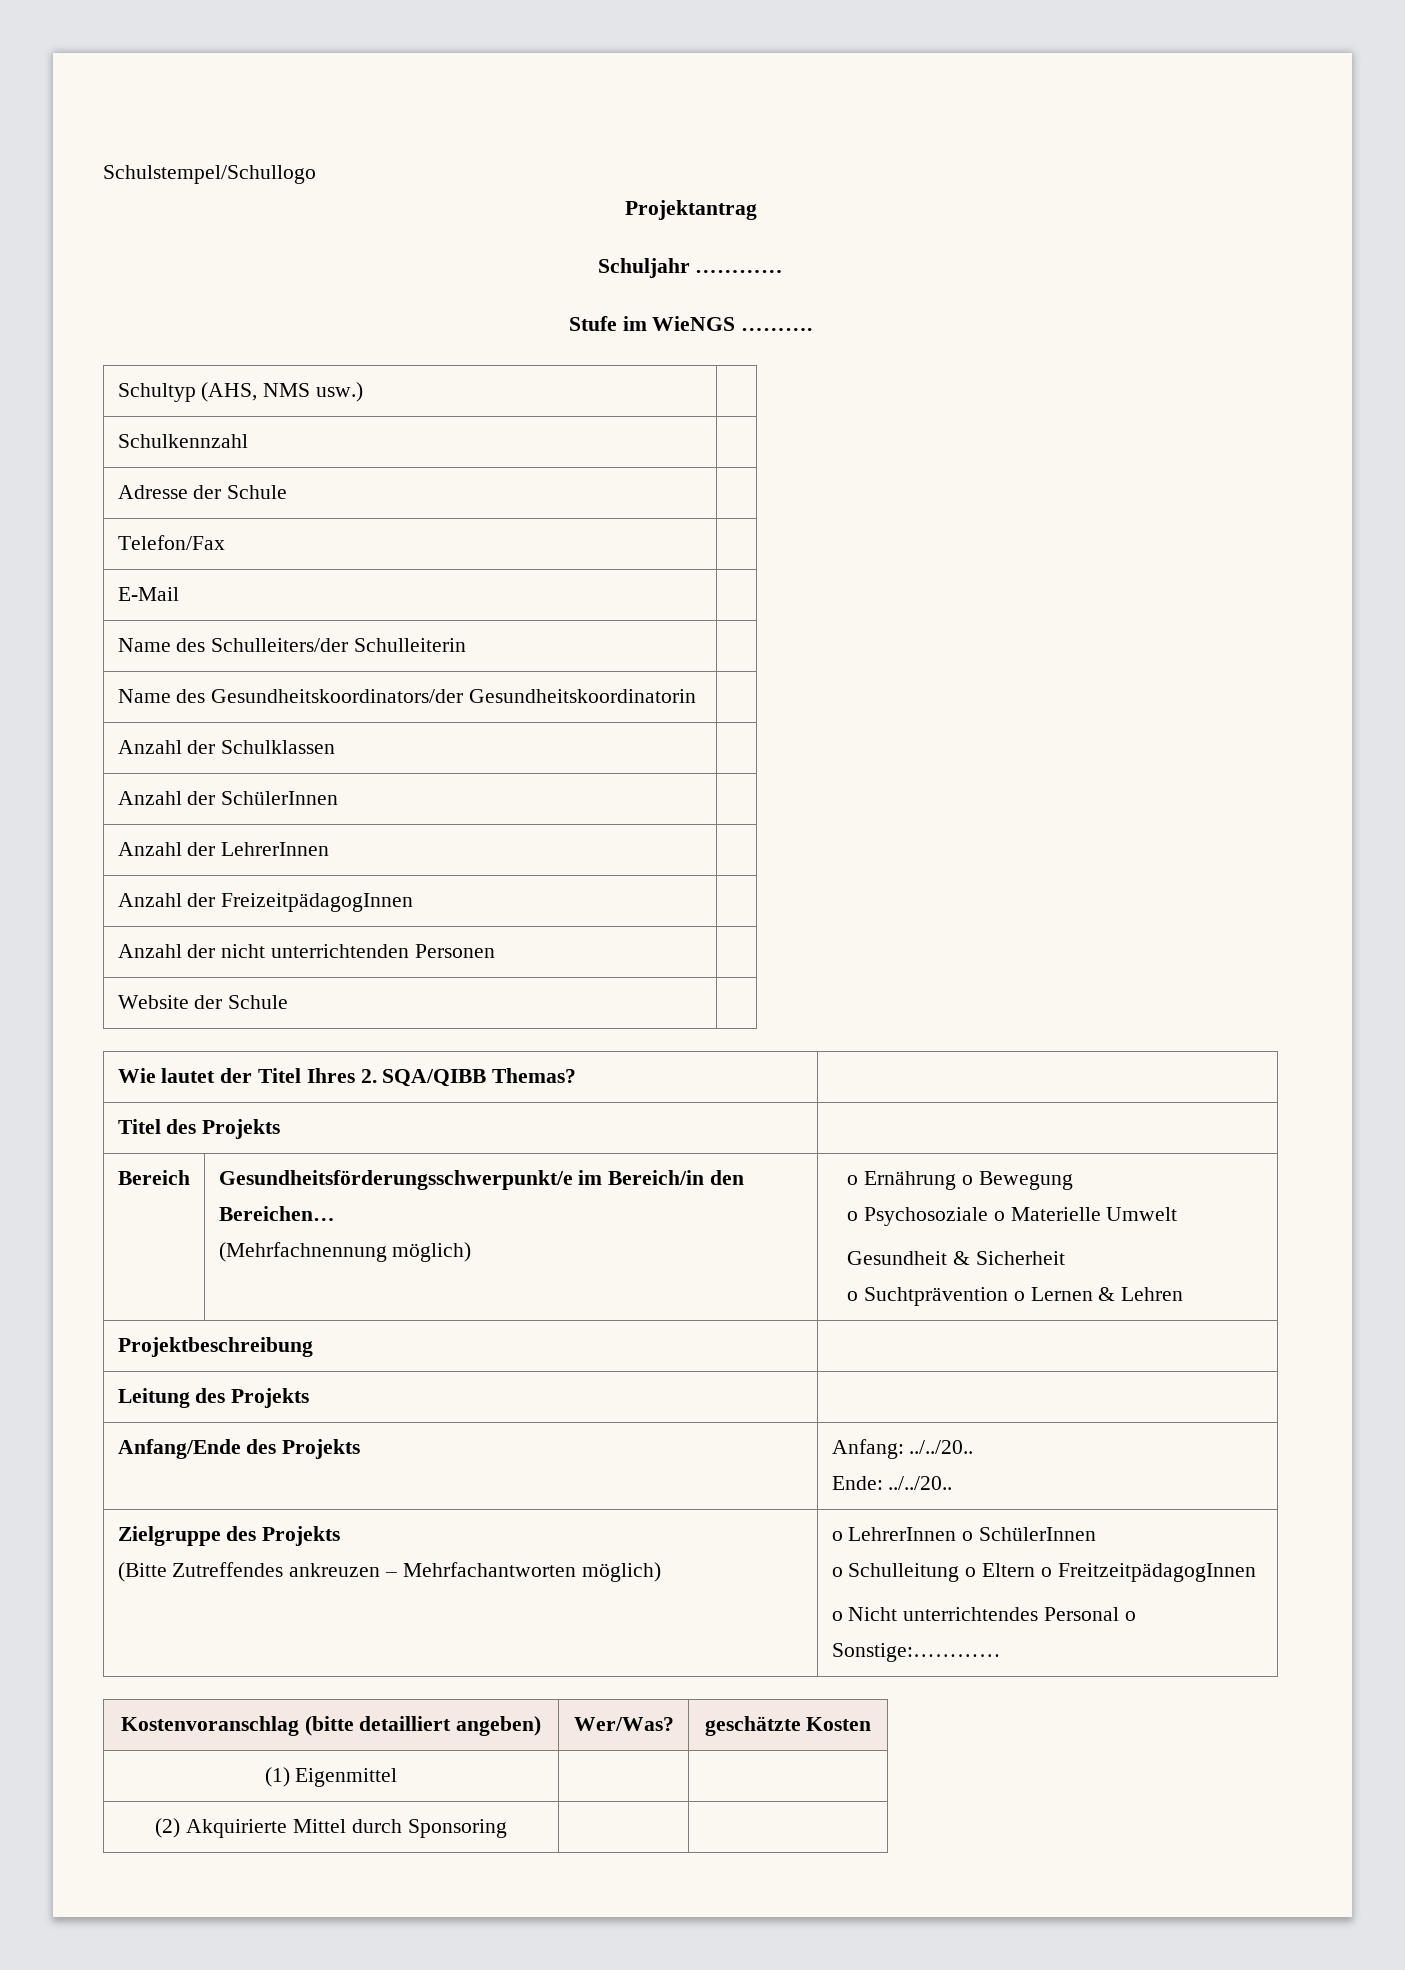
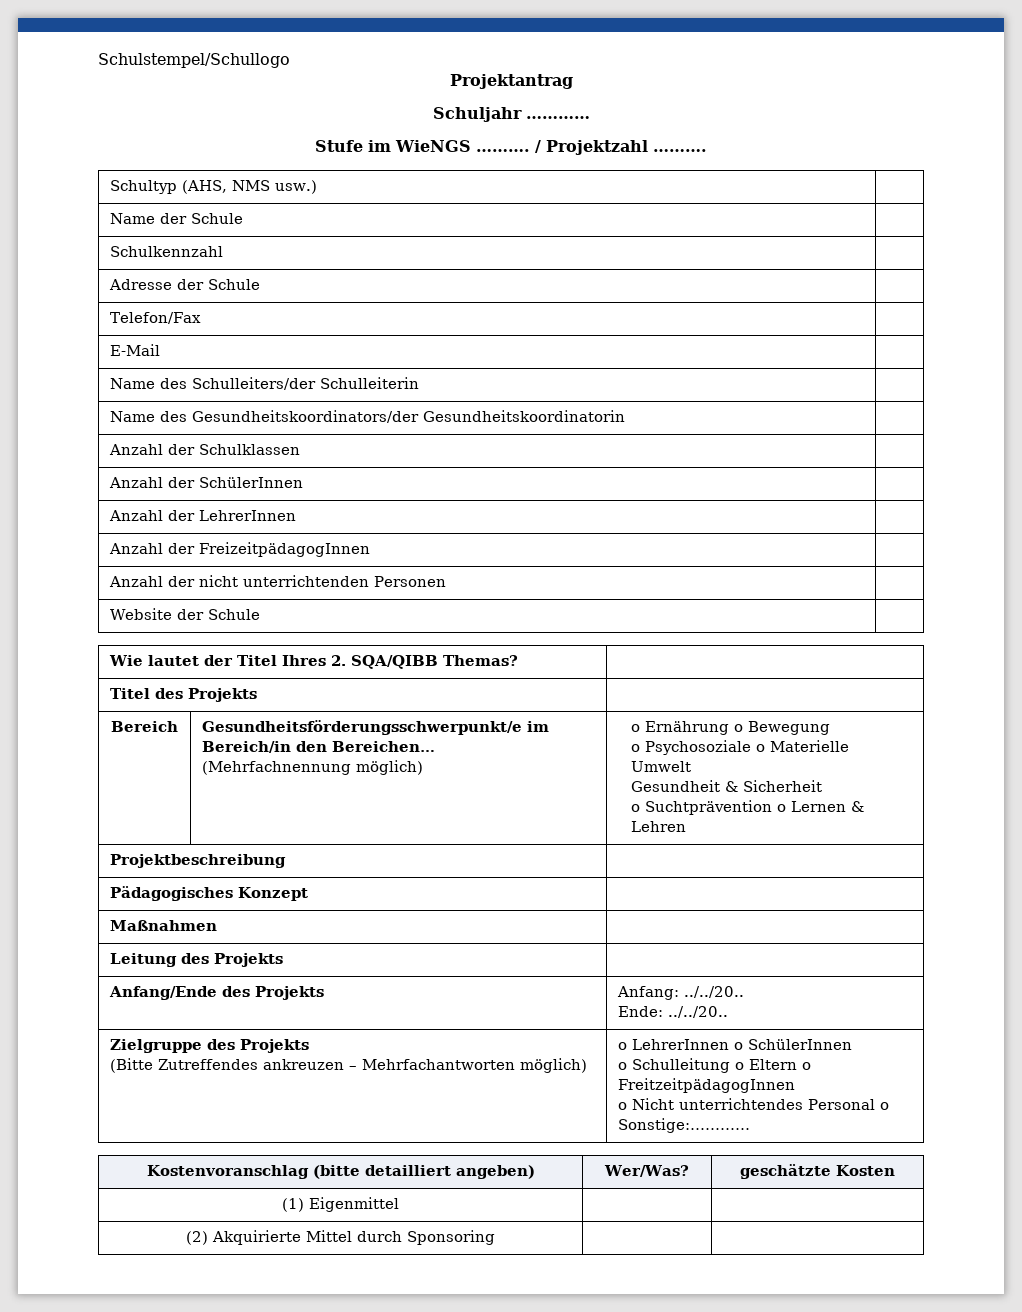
+ / Projektzahl ……….
+ Name der Schule |
+ Pädagogisches Konzept |
+ Maßnahmen |

